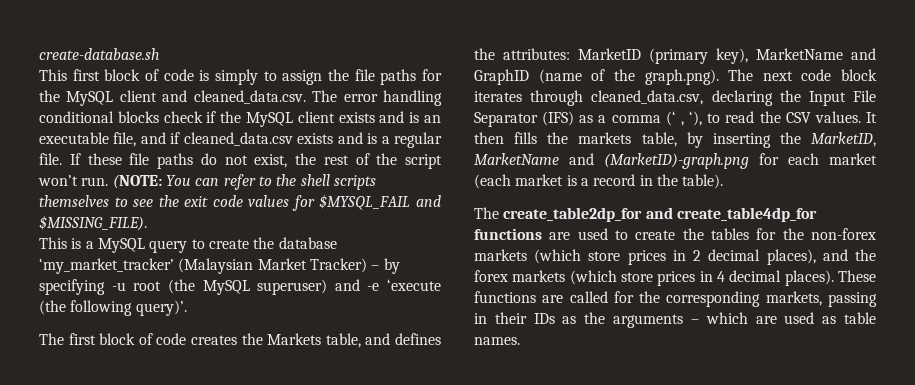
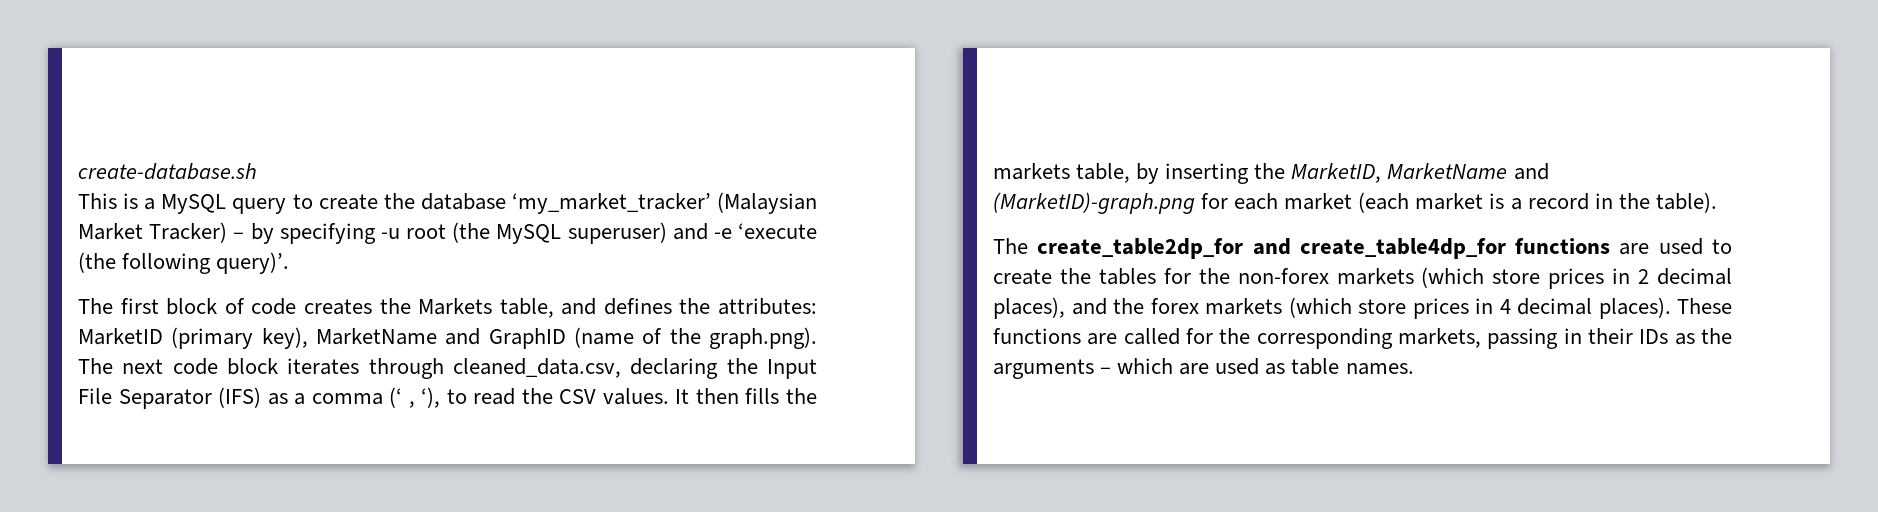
- This first block of code is simply to assign the file paths for the MySQL client and cleaned_data.csv. The error handling conditional blocks check if the MySQL client exists and is an executable file, and if cleaned_data.csv exists and is a regular file. If these file paths do not exist, the rest of the script won’t run. (NOTE: You can refer to the shell scripts themselves to see the exit code values for $MYSQL_FAIL and $MISSING_FILE).

